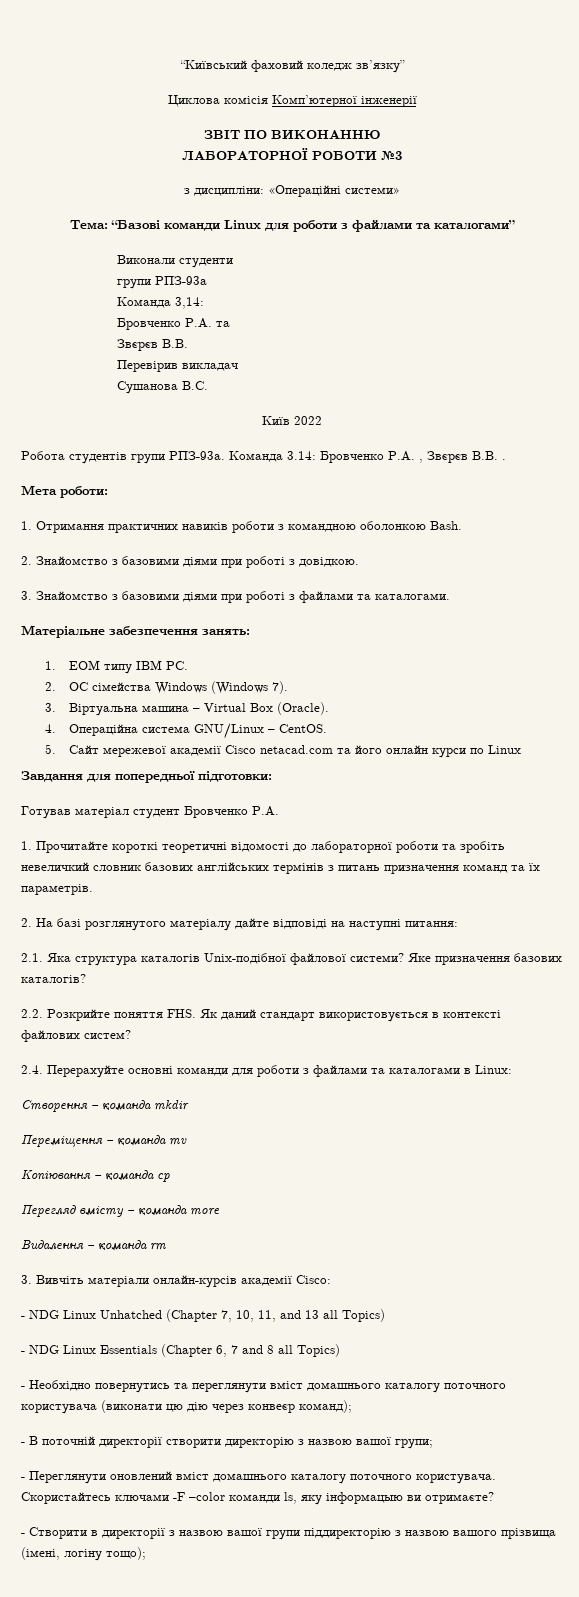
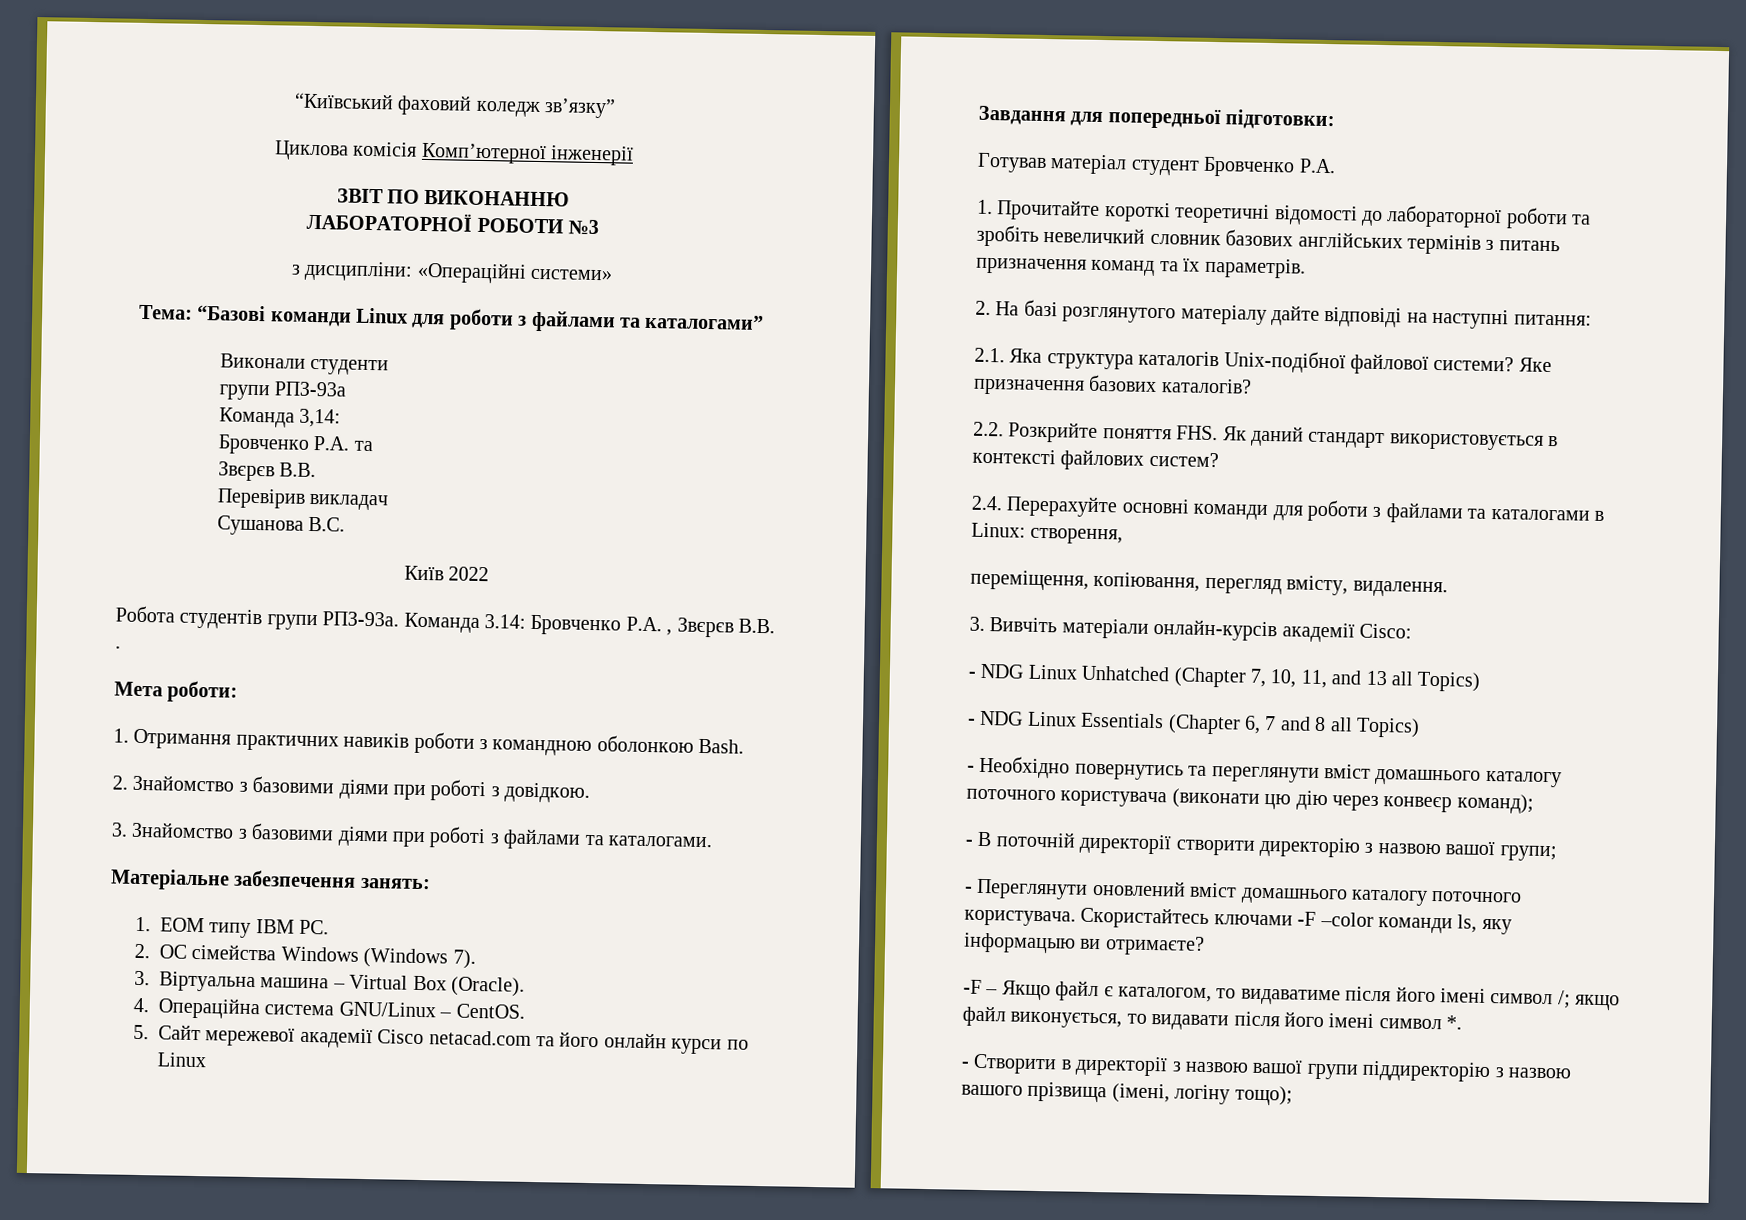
- 2.4. Перерахуйте основні команди для роботи з файлами та каталогами в Linux:
- Створення – команда mkdir
- Переміщення – команда mv
- Копіювання – команда cp
- Перегляд вмісту – команда more
- Видалення – команда rm
+ 2.4. Перерахуйте основні команди для роботи з файлами та каталогами в Linux: створення,
+ переміщення, копіювання, перегляд вмісту, видалення.
+ -F – Якщо файл є каталогом, то видаватиме після його імені символ /; якщо файл виконується, то видавати після його імені символ *.

